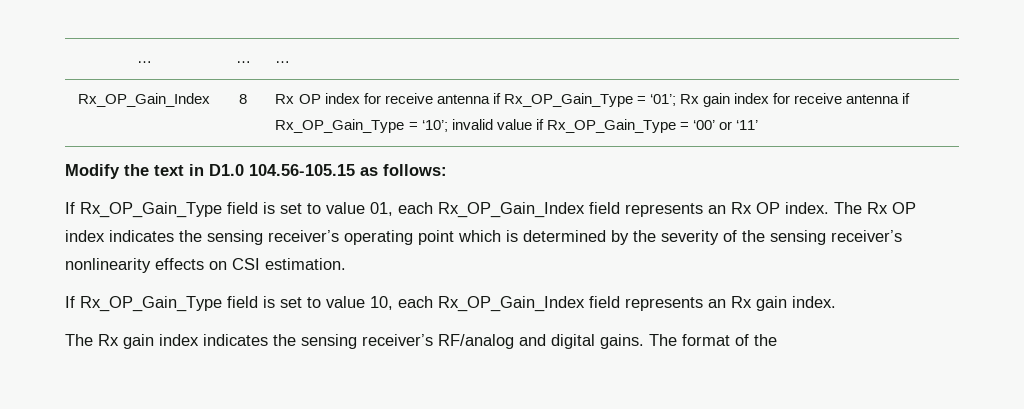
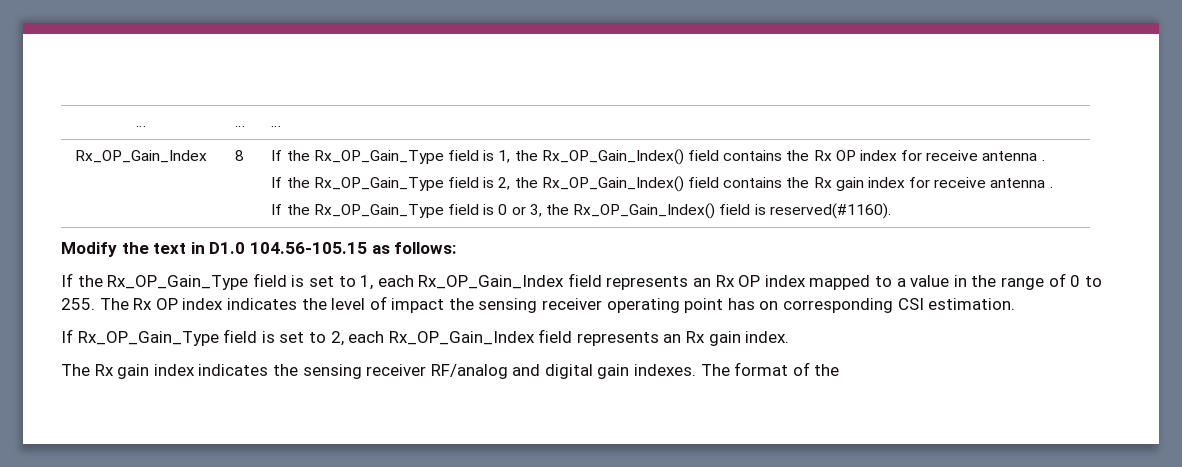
- Rx OP index for receive antenna if Rx_OP_Gain_Type = ‘01’; Rx gain index for receive antenna if Rx_OP_Gain_Type = ‘10’; invalid value if Rx_OP_Gain_Type = ‘00’ or ‘11’
+ If the Rx_OP_Gain_Type field is 1, the Rx_OP_Gain_Index() field contains the Rx OP index for receive antenna .
+ If the Rx_OP_Gain_Type field is 2, the Rx_OP_Gain_Index() field contains the Rx gain index for receive antenna .
+ If the Rx_OP_Gain_Type field is 0 or 3, the Rx_OP_Gain_Index() field is reserved(#1160).
- If Rx_OP_Gain_Type field is set to value 01, each Rx_OP_Gain_Index field represents an Rx OP index. The Rx OP index indicates the sensing receiver’s operating point which is determined by the severity of the sensing receiver’s nonlinearity effects on CSI estimation.
+ If the Rx_OP_Gain_Type field is set to 1, each Rx_OP_Gain_Index field represents an Rx OP index mapped to a value in the range of 0 to 255. The Rx OP index indicates the level of impact the sensing receiver operating point has on corresponding CSI estimation.
- If Rx_OP_Gain_Type field is set to value 10, each Rx_OP_Gain_Index field represents an Rx gain index.
+ If Rx_OP_Gain_Type field is set to 2, each Rx_OP_Gain_Index field represents an Rx gain index.
- The Rx gain index indicates the sensing receiver’s RF/analog and digital gains.
+ The Rx gain index indicates the sensing receiver RF/analog and digital gain indexes.

